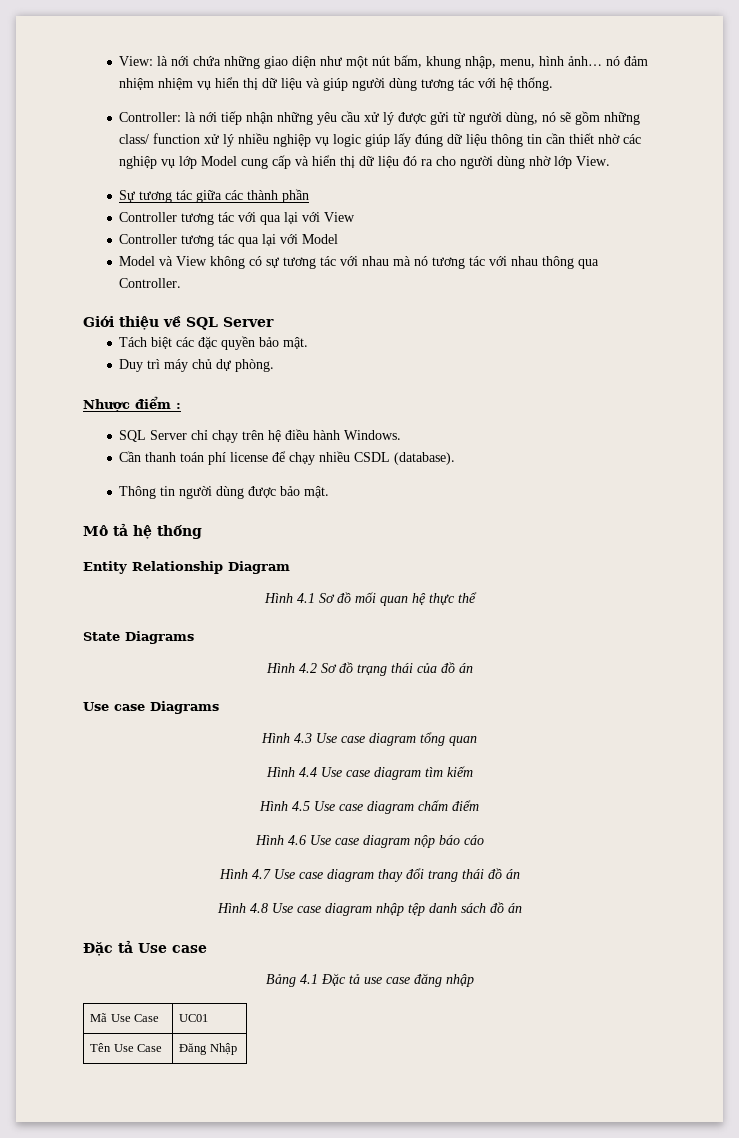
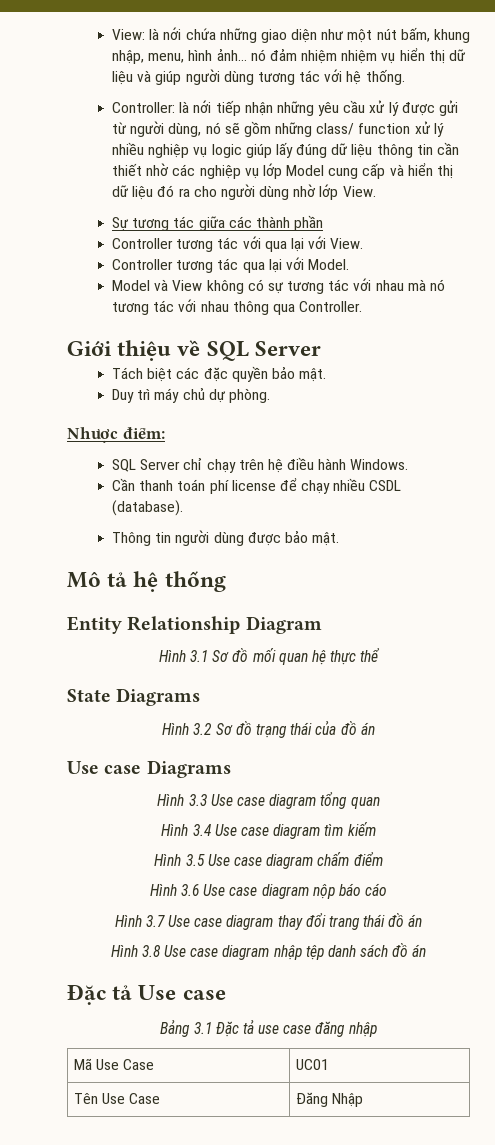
- Controller tương tác với qua lại với View
+ Controller tương tác với qua lại với View.
- Controller tương tác qua lại với Model
+ Controller tương tác qua lại với Model.
- Nhược điểm :
+ Nhược điểm:
- Hình 4.1 Sơ đồ mối quan hệ thực thể
+ Hình 3.1 Sơ đồ mối quan hệ thực thể
- Hình 4.2 Sơ đồ trạng thái của đồ án
+ Hình 3.2 Sơ đồ trạng thái của đồ án
- Hình 4.3 Use case diagram tổng quan
+ Hình 3.3 Use case diagram tổng quan
- Hình 4.4 Use case diagram tìm kiếm
+ Hình 3.4 Use case diagram tìm kiếm
- Hình 4.5 Use case diagram chấm điểm
+ Hình 3.5 Use case diagram chấm điểm
- Hình 4.6 Use case diagram nộp báo cáo
+ Hình 3.6 Use case diagram nộp báo cáo
- Hình 4.7 Use case diagram thay đổi trang thái đồ án
+ Hình 3.7 Use case diagram thay đổi trang thái đồ án
- Hình 4.8 Use case diagram nhập tệp danh sách đồ án
+ Hình 3.8 Use case diagram nhập tệp danh sách đồ án
- Bảng 4.1 Đặc tả use case đăng nhập
+ Bảng 3.1 Đặc tả use case đăng nhập

